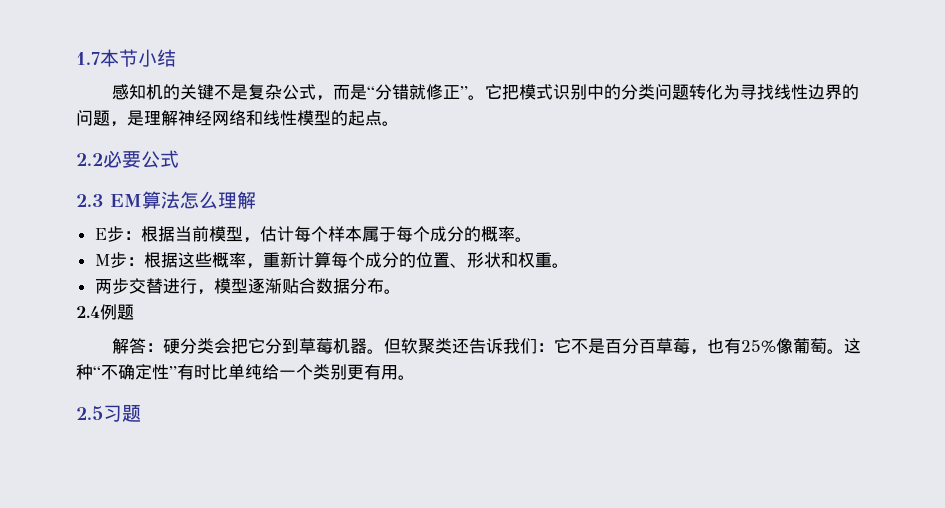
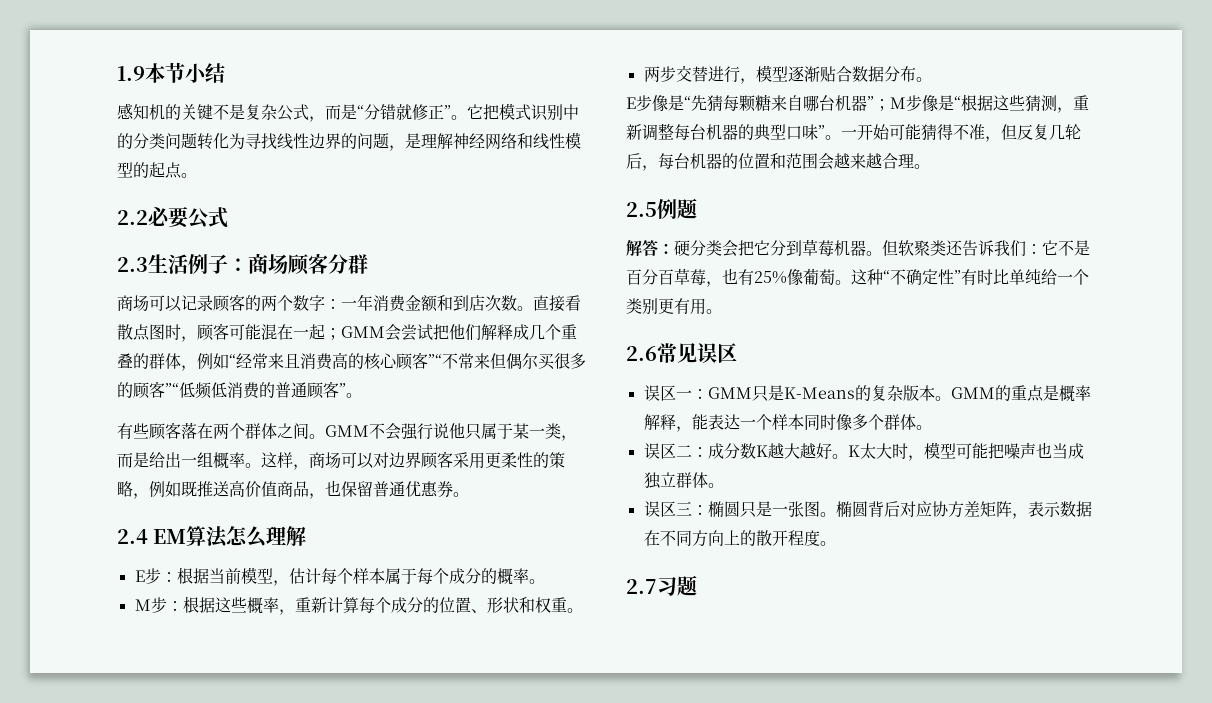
- 1.7本节小结
+ 1.9本节小结
- 2.3 EM算法怎么理解
+ 2.3生活例子：商场顾客分群
+ 商场可以记录顾客的两个数字：一年消费金额和到店次数。直接看散点图时，顾客可能混在一起；GMM会尝试把他们解释成几个重叠的群体，例如“经常来且消费高的核心顾客”“不常来但偶尔买很多的顾客”“低频低消费的普通顾客”。
+ 有些顾客落在两个群体之间。GMM不会强行说他只属于某一类，而是给出一组概率。这样，商场可以对边界顾客采用更柔性的策略，例如既推送高价值商品，也保留普通优惠券。
+ 2.4 EM算法怎么理解
- 2.4例题
+ E步像是“先猜每颗糖来自哪台机器”；M步像是“根据这些猜测，重新调整每台机器的典型口味”。一开始可能猜得不准，但反复几轮后，每台机器的位置和范围会越来越合理。
+ 2.5例题
- 2.5习题
+ 2.6常见误区
+ 误区一：GMM只是K-Means的复杂版本。GMM的重点是概率解释，能表达一个样本同时像多个群体。
+ 误区二：成分数K越大越好。K太大时，模型可能把噪声也当成独立群体。
+ 误区三：椭圆只是一张图。椭圆背后对应协方差矩阵，表示数据在不同方向上的散开程度。
+ 2.7习题

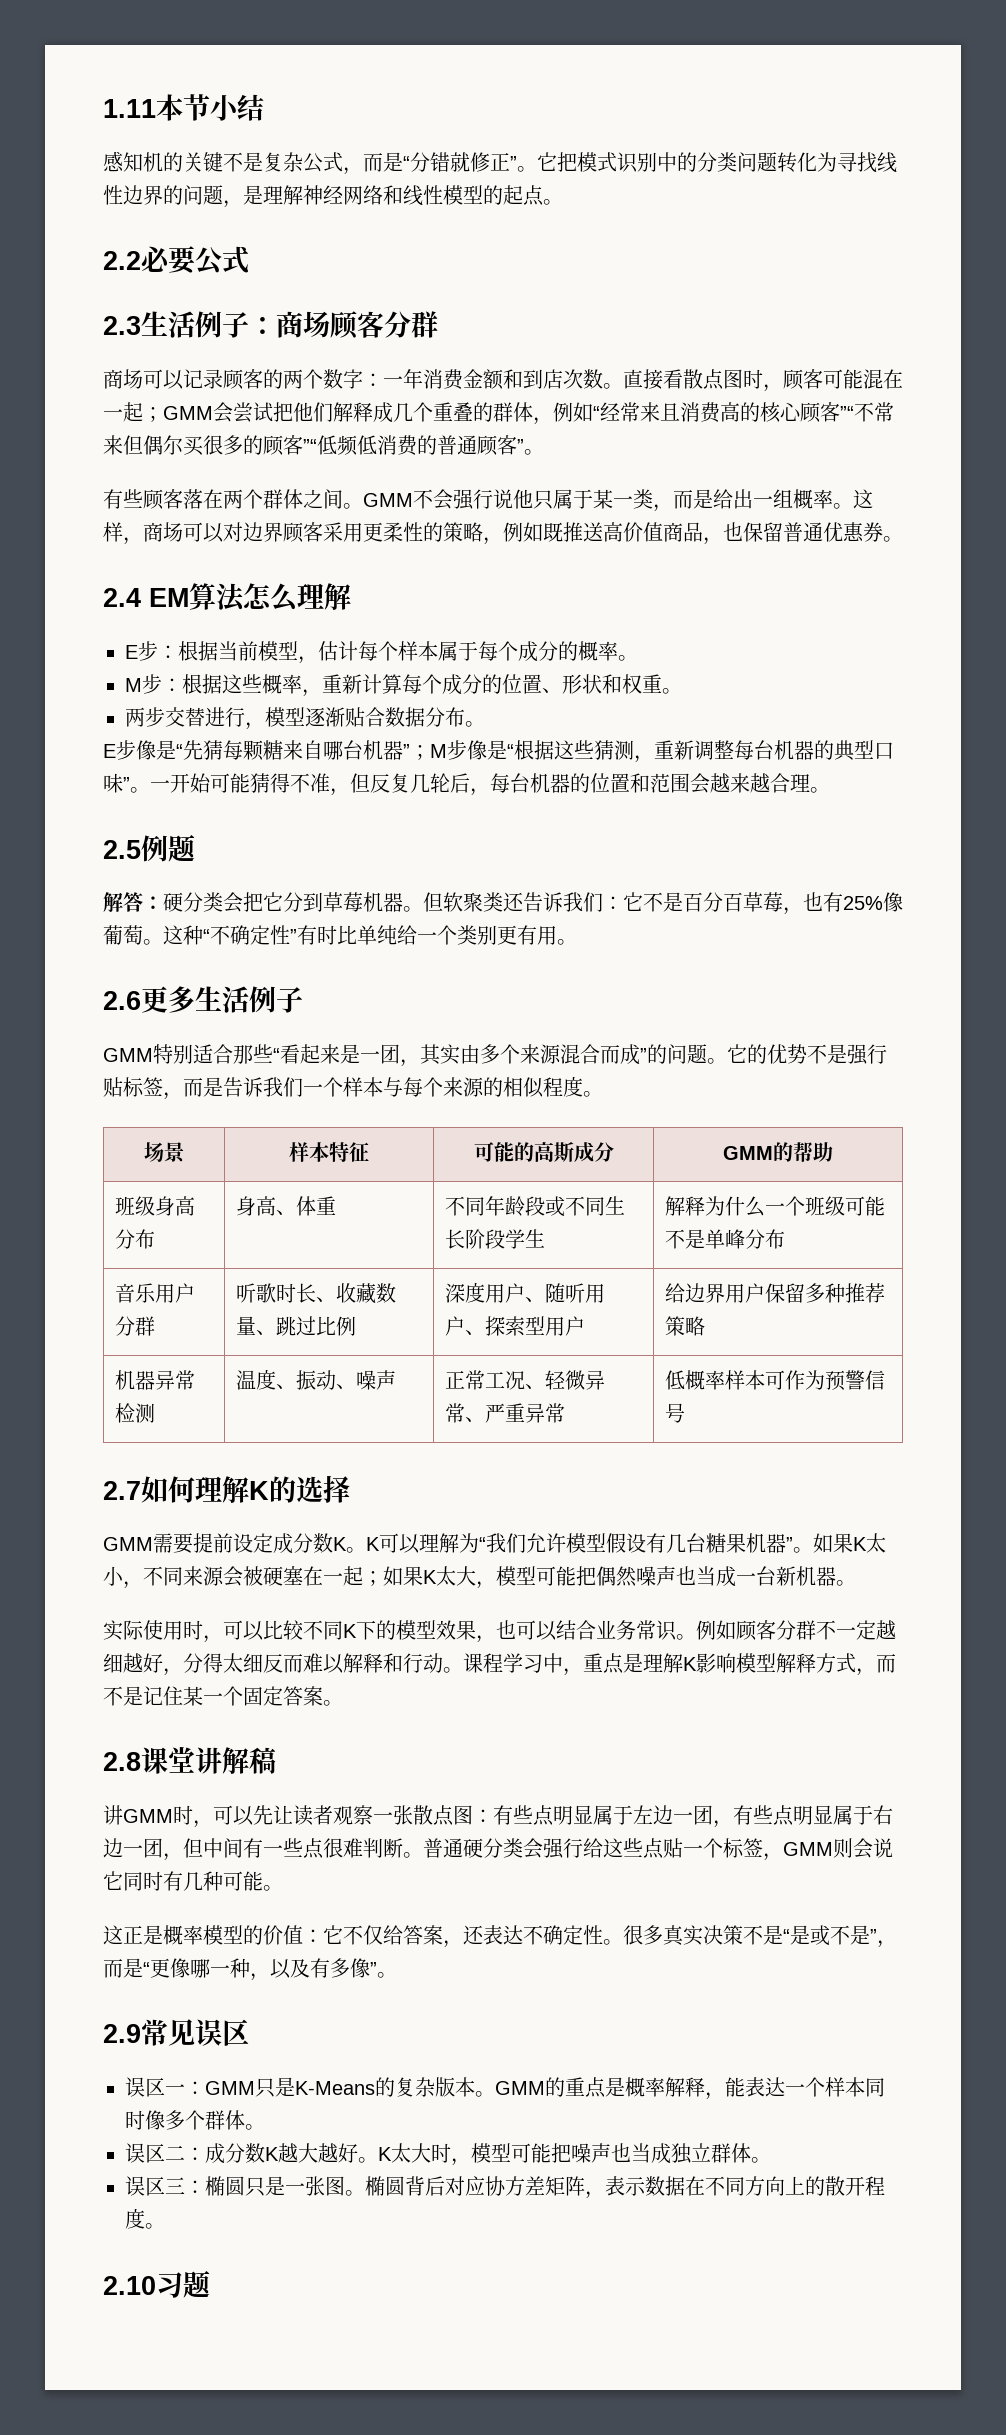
- 1.9本节小结
+ 1.11本节小结
- 2.6常见误区
+ 2.6更多生活例子
+ GMM特别适合那些“看起来是一团，其实由多个来源混合而成”的问题。它的优势不是强行贴标签，而是告诉我们一个样本与每个来源的相似程度。
+ 场景 | 样本特征 | 可能的高斯成分 | GMM的帮助
+ 班级身高分布 | 身高、体重 | 不同年龄段或不同生长阶段学生 | 解释为什么一个班级可能不是单峰分布
+ 音乐用户分群 | 听歌时长、收藏数量、跳过比例 | 深度用户、随听用户、探索型用户 | 给边界用户保留多种推荐策略
+ 机器异常检测 | 温度、振动、噪声 | 正常工况、轻微异常、严重异常 | 低概率样本可作为预警信号
+ 2.7如何理解K的选择
+ GMM需要提前设定成分数K。K可以理解为“我们允许模型假设有几台糖果机器”。如果K太小，不同来源会被硬塞在一起；如果K太大，模型可能把偶然噪声也当成一台新机器。
+ 实际使用时，可以比较不同K下的模型效果，也可以结合业务常识。例如顾客分群不一定越细越好，分得太细反而难以解释和行动。课程学习中，重点是理解K影响模型解释方式，而不是记住某一个固定答案。
+ 2.8课堂讲解稿
+ 讲GMM时，可以先让读者观察一张散点图：有些点明显属于左边一团，有些点明显属于右边一团，但中间有一些点很难判断。普通硬分类会强行给这些点贴一个标签，GMM则会说它同时有几种可能。
+ 这正是概率模型的价值：它不仅给答案，还表达不确定性。很多真实决策不是“是或不是”，而是“更像哪一种，以及有多像”。
+ 2.9常见误区
- 2.7习题
+ 2.10习题

